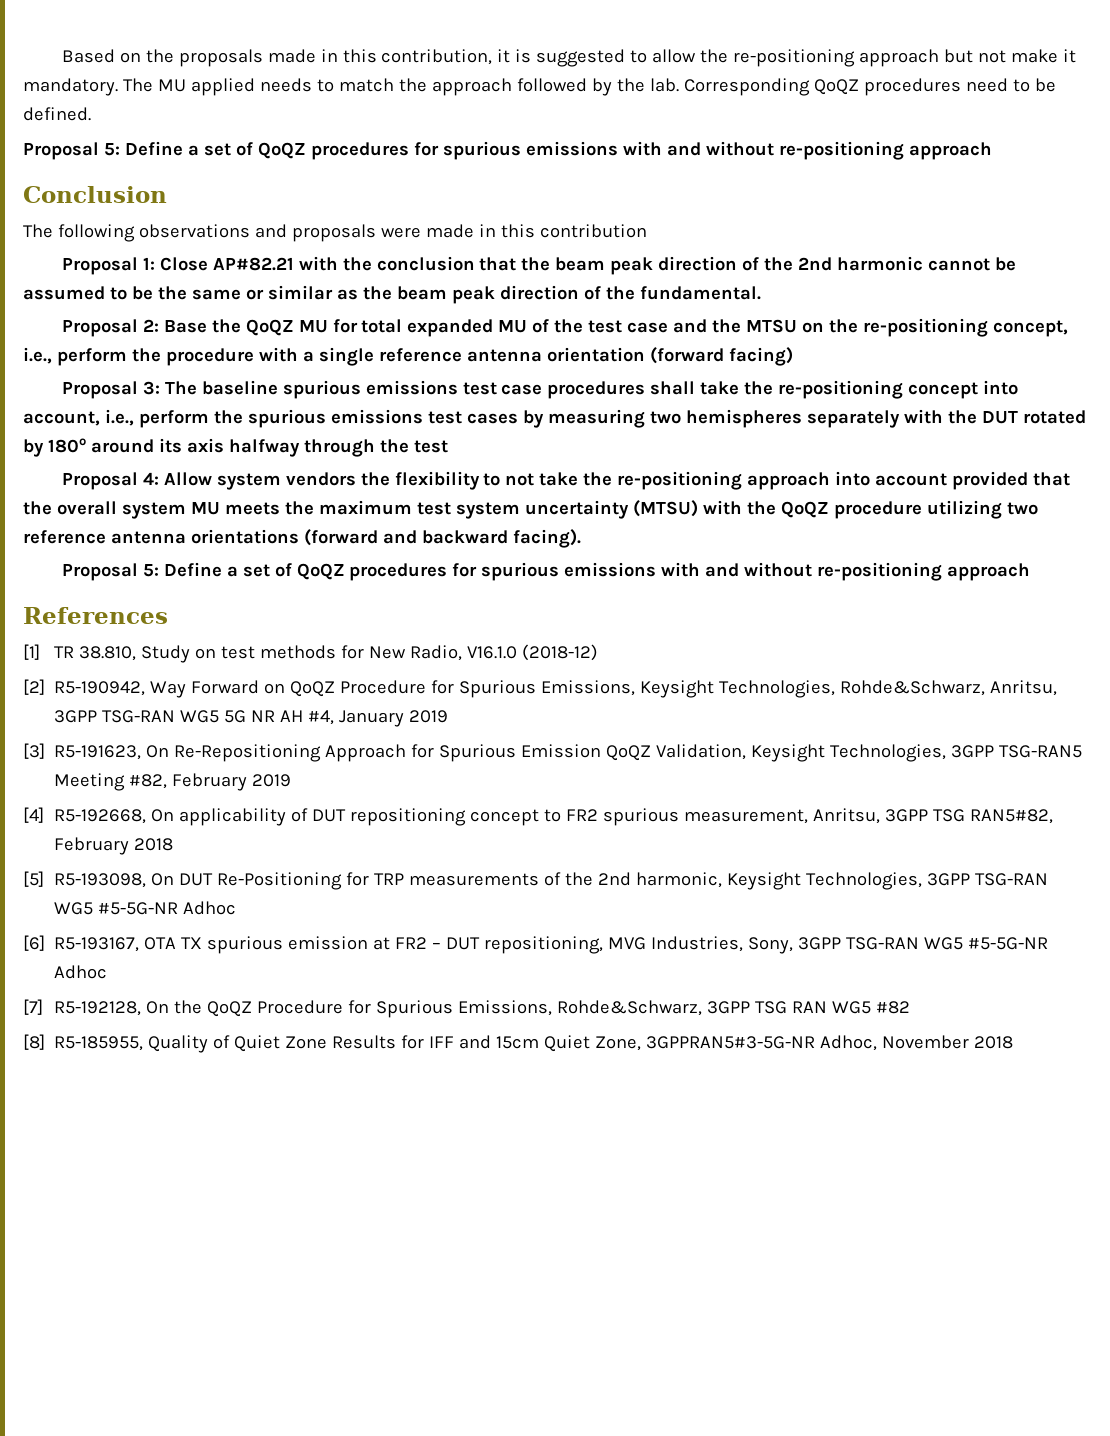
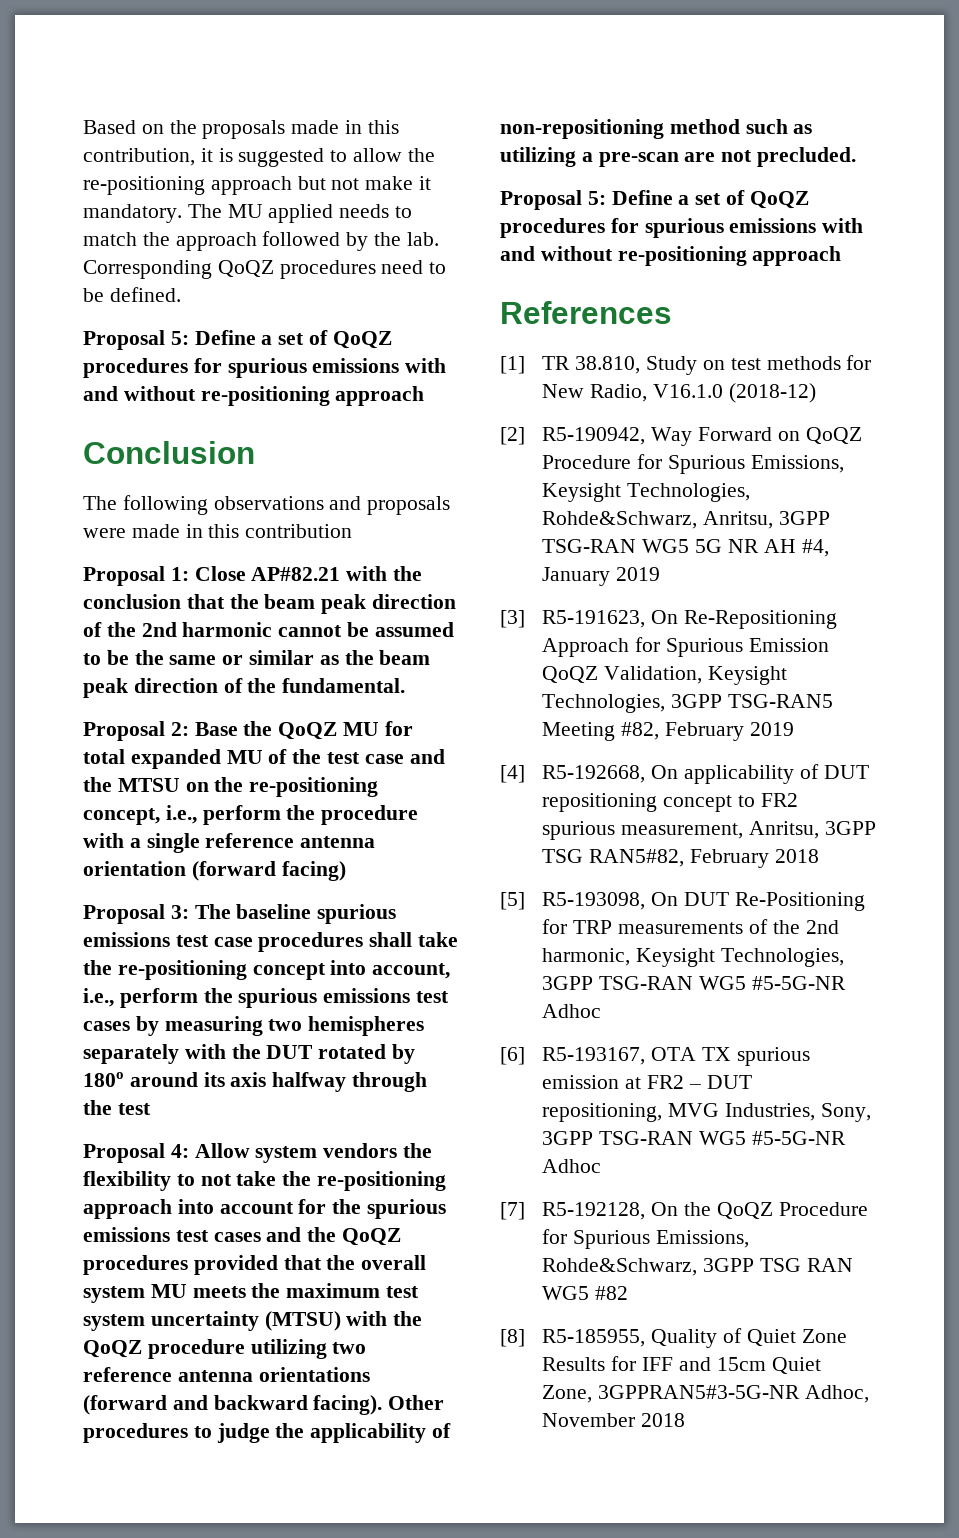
- Proposal 4: Allow system vendors the flexibility to not take the re-positioning approach into account provided that the overall system MU meets the maximum test system uncertainty (MTSU) with the QoQZ procedure utilizing two reference antenna orientations (forward and backward facing).
+ Proposal 4: Allow system vendors the flexibility to not take the re-positioning approach into account for the spurious emissions test cases and the QoQZ procedures provided that the overall system MU meets the maximum test system uncertainty (MTSU) with the QoQZ procedure utilizing two reference antenna orientations (forward and backward facing). Other procedures to judge the applicability of non-repositioning method such as utilizing a pre-scan are not precluded.

